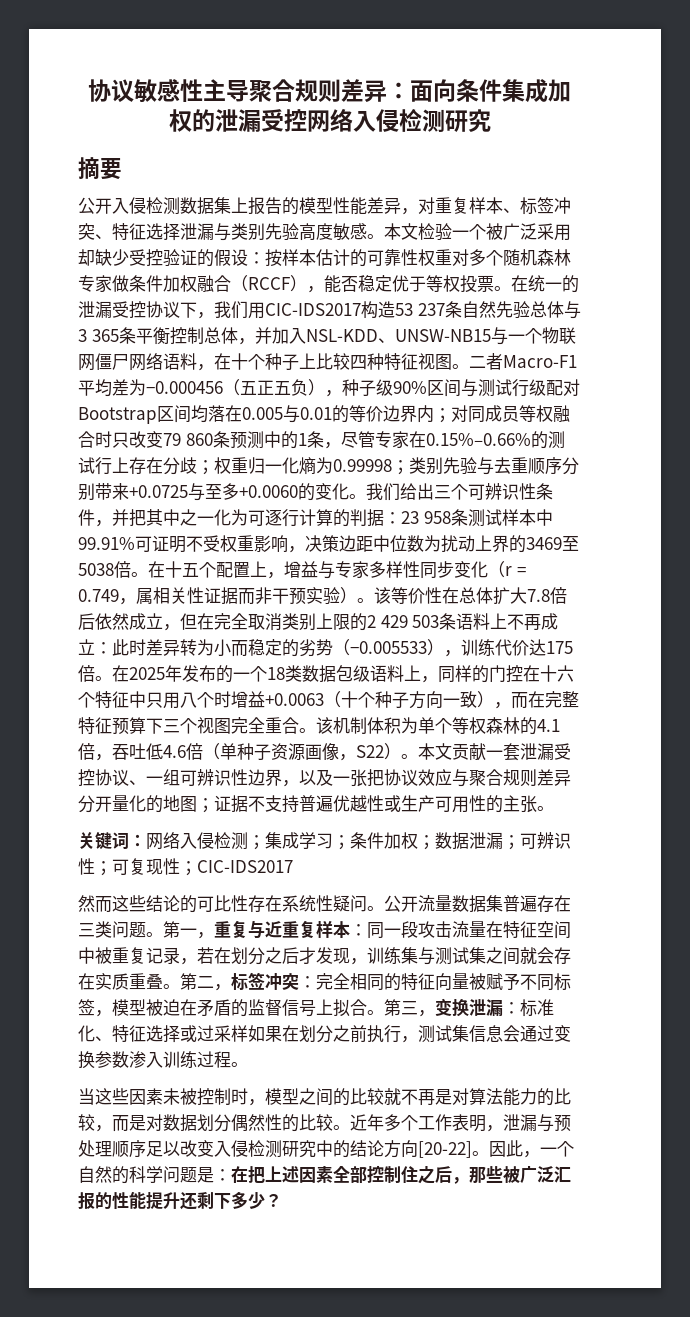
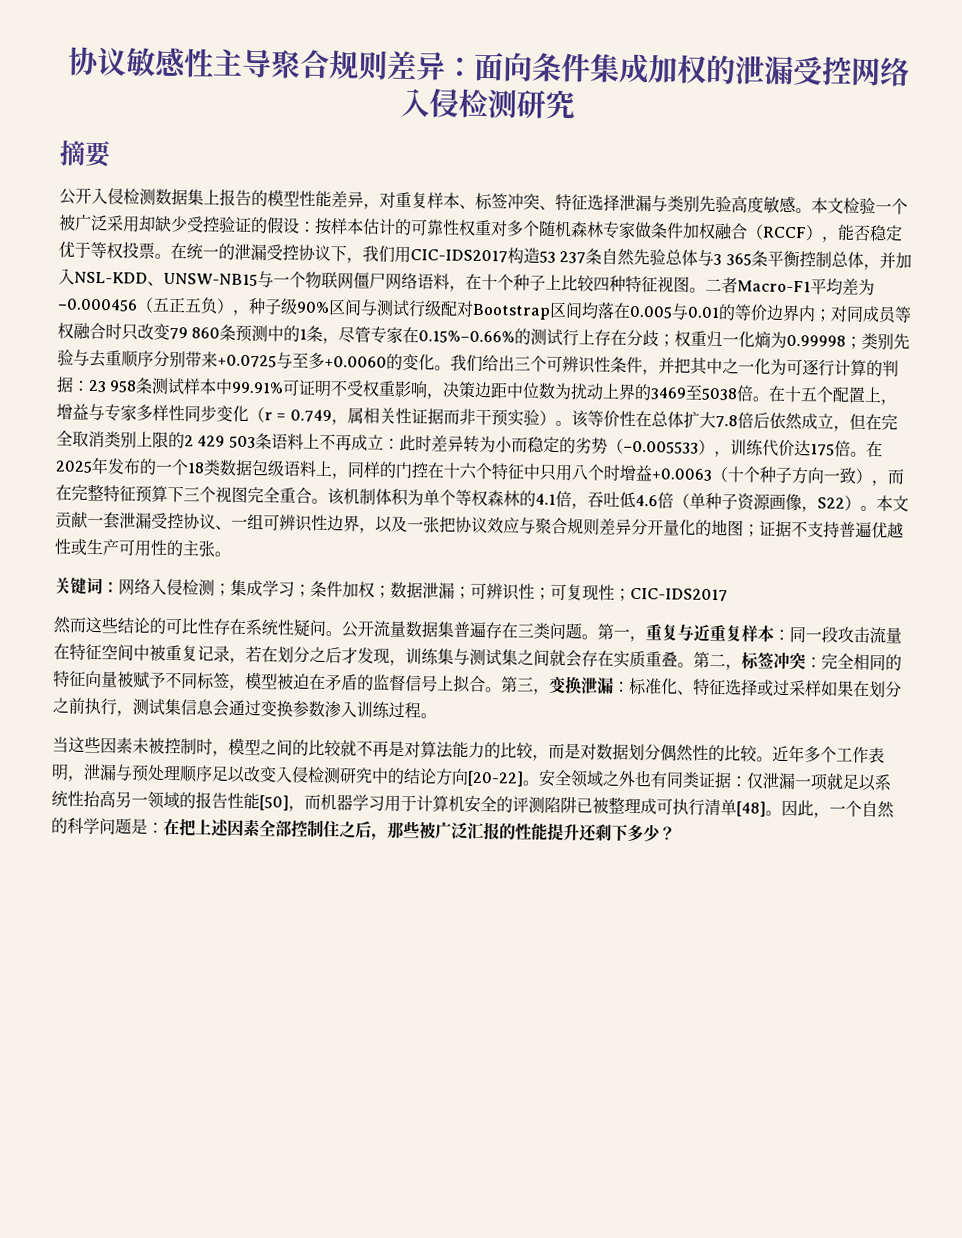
+ 安全领域之外也有同类证据：仅泄漏一项就足以系统性抬高另一领域的报告性能[50]，而机器学习用于计算机安全的评测陷阱已被整理成可执行清单[48]。

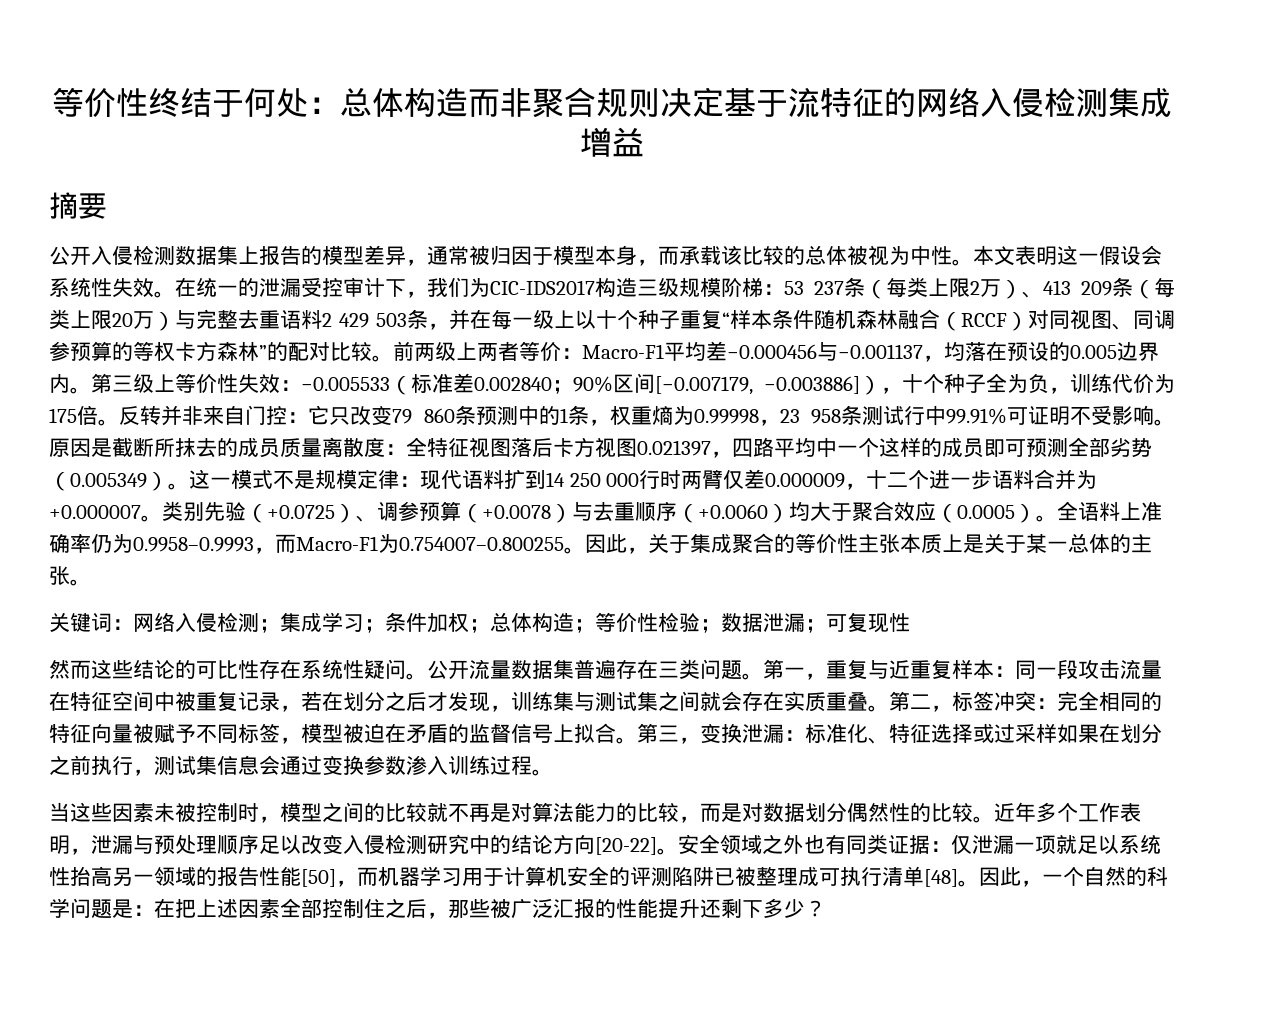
- 协议敏感性主导聚合规则差异：面向条件集成加权的泄漏受控网络入侵检测研究
+ 等价性终结于何处：总体构造而非聚合规则决定基于流特征的网络入侵检测集成增益
- 公开入侵检测数据集上报告的模型性能差异，对重复样本、标签冲突、特征选择泄漏与类别先验高度敏感。本文检验一个被广泛采用却缺少受控验证的假设：按样本估计的可靠性权重对多个随机森林专家做条件加权融合（RCCF），能否稳定优于等权投票。
+ 公开入侵检测数据集上报告的模型差异，通常被归因于模型本身，而承载该比较的总体被视为中性。本文表明这一假设会系统性失效。
- 在统一的泄漏受控协议下，我们用CIC-IDS2017构造53 237条自然先验总体与3 365条平衡控制总体，并加入NSL-KDD、UNSW-NB15与一个物联网僵尸网络语料，在十个种子上比较四种特征视图。二者Macro-F1平均差为−0.000456（五正五负），种子级90%区间与测试行级配对Bootstrap区间均落在0.005与0.01的等价边界内；对同成员等权融合时只改变79 860条预测中的1条，尽管专家在0.15%–0.66%的测试行上存在分歧；权重归一化熵为0.99998；类别先验与去重顺序分别带来+0.0725与至多+0.0060的变化。我们给出三个可辨识性条件，并把其中之一化为可逐行计算的判据：23 958条测试样本中99.91%可证明不受权重影响，决策边距中位数为扰动上界的3469至5038倍。在十五个配置上，增益与专家多样性同步变化（r = 0.749，属相关性证据而非干预实验）。该等价性在总体扩大7.8倍后依然成立，但在完全取消类别上限的2 429 503条语料上不再成立：此时差异转为小而稳定的劣势（−0.005533），训练代价达175倍。在2025年发布的一个18类数据包级语料上，同样的门控在十六个特征中只用八个时增益+0.0063（十个种子方向一致），而在完整特征预算下三个视图完全重合。该机制体积为单个等权森林的4.1倍，吞吐低4.6倍（单种子资源画像，S22）。本文贡献一套泄漏受控协议、一组可辨识性边界，以及一张把协议效应与聚合规则差异分开量化的地图；证据不支持普遍优越性或生产可用性的主张。
+ 在统一的泄漏受控审计下，我们为CIC-IDS2017构造三级规模阶梯：53 237条（每类上限2万）、413 209条（每类上限20万）与完整去重语料2 429 503条，并在每一级上以十个种子重复“样本条件随机森林融合（RCCF）对同视图、同调参预算的等权卡方森林”的配对比较。前两级上两者等价：Macro-F1平均差−0.000456与−0.001137，均落在预设的0.005边界内。第三级上等价性失效：−0.005533（标准差0.002840；90%区间[−0.007179, −0.003886]），十个种子全为负，训练代价为175倍。反转并非来自门控：它只改变79 860条预测中的1条，权重熵为0.99998，23 958条测试行中99.91%可证明不受影响。原因是截断所抹去的成员质量离散度：全特征视图落后卡方视图0.021397，四路平均中一个这样的成员即可预测全部劣势（0.005349）。这一模式不是规模定律：现代语料扩到14 250 000行时两臂仅差0.000009，十二个进一步语料合并为+0.000007。类别先验（+0.0725）、调参预算（+0.0078）与去重顺序（+0.0060）均大于聚合效应（0.0005）。全语料上准确率仍为0.9958–0.9993，而Macro-F1为0.754007–0.800255。因此，关于集成聚合的等价性主张本质上是关于某一总体的主张。
- 关键词：网络入侵检测；集成学习；条件加权；数据泄漏；可辨识性；可复现性；CIC-IDS2017
+ 关键词：网络入侵检测；集成学习；条件加权；总体构造；等价性检验；数据泄漏；可复现性

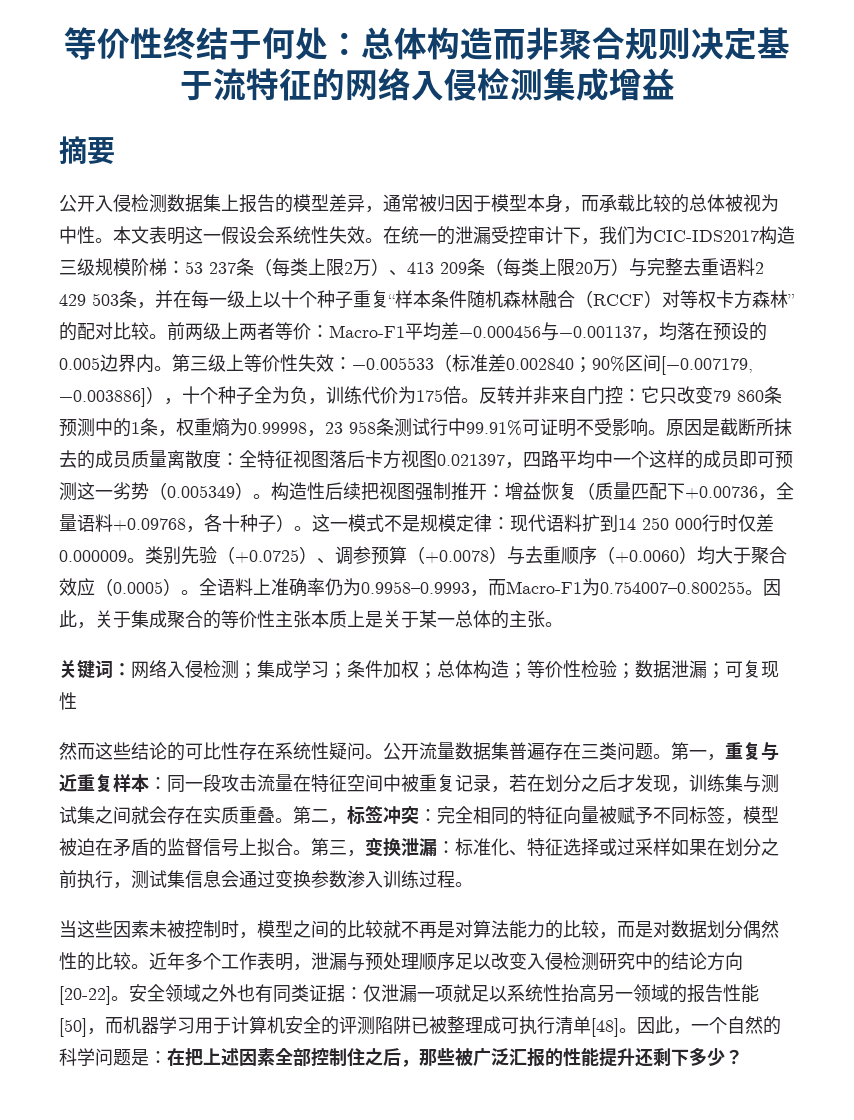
- 公开入侵检测数据集上报告的模型差异，通常被归因于模型本身，而承载该比较的总体被视为中性。
+ 公开入侵检测数据集上报告的模型差异，通常被归因于模型本身，而承载比较的总体被视为中性。
- 在统一的泄漏受控审计下，我们为CIC-IDS2017构造三级规模阶梯：53 237条（每类上限2万）、413 209条（每类上限20万）与完整去重语料2 429 503条，并在每一级上以十个种子重复“样本条件随机森林融合（RCCF）对同视图、同调参预算的等权卡方森林”的配对比较。
+ 在统一的泄漏受控审计下，我们为CIC-IDS2017构造三级规模阶梯：53 237条（每类上限2万）、413 209条（每类上限20万）与完整去重语料2 429 503条，并在每一级上以十个种子重复“样本条件随机森林融合（RCCF）对等权卡方森林”的配对比较。
- 原因是截断所抹去的成员质量离散度：全特征视图落后卡方视图0.021397，四路平均中一个这样的成员即可预测全部劣势（0.005349）。
+ 原因是截断所抹去的成员质量离散度：全特征视图落后卡方视图0.021397，四路平均中一个这样的成员即可预测这一劣势（0.005349）。
+ 构造性后续把视图强制推开：增益恢复（质量匹配下+0.00736，全量语料+0.09768，各十种子）。
- 这一模式不是规模定律：现代语料扩到14 250 000行时两臂仅差0.000009，十二个进一步语料合并为+0.000007。
+ 这一模式不是规模定律：现代语料扩到14 250 000行时仅差0.000009。

